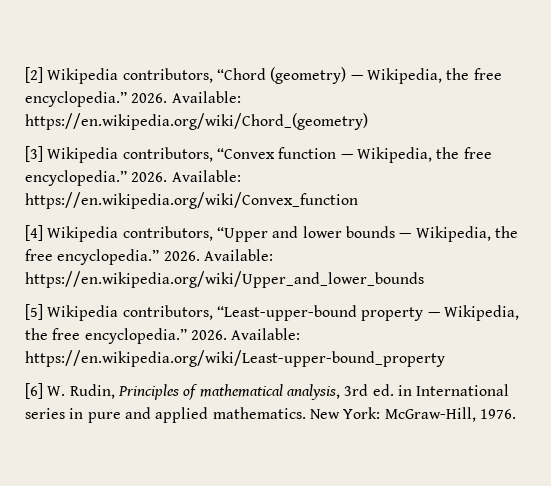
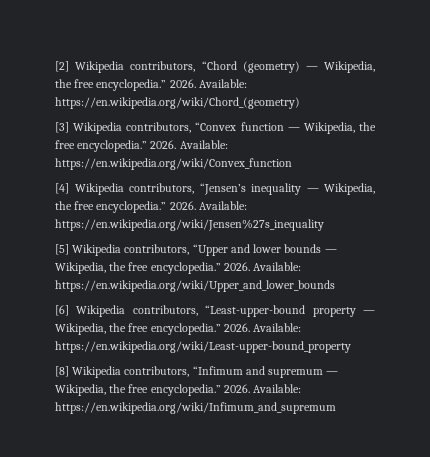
- [4] Wikipedia contributors, “Upper and lower bounds — Wikipedia, the free encyclopedia.”
+ [4] Wikipedia contributors, “Jensen’s inequality — Wikipedia, the free encyclopedia.” 2026. Available: https://en.wikipedia.org/wiki/Jensen%27s_inequality
+ [5] Wikipedia contributors, “Upper and lower bounds — Wikipedia, the free encyclopedia.”
- [5] Wikipedia contributors, “Least-upper-bound property — Wikipedia, the free encyclopedia.”
+ [6] Wikipedia contributors, “Least-upper-bound property — Wikipedia, the free encyclopedia.”
- [6] W. Rudin, Principles of mathematical analysis, 3rd ed. in International series in pure and applied mathematics. New York: McGraw-Hill, 1976.
+ [8] Wikipedia contributors, “Infimum and supremum — Wikipedia, the free encyclopedia.” 2026. Available: https://en.wikipedia.org/wiki/Infimum_and_supremum

